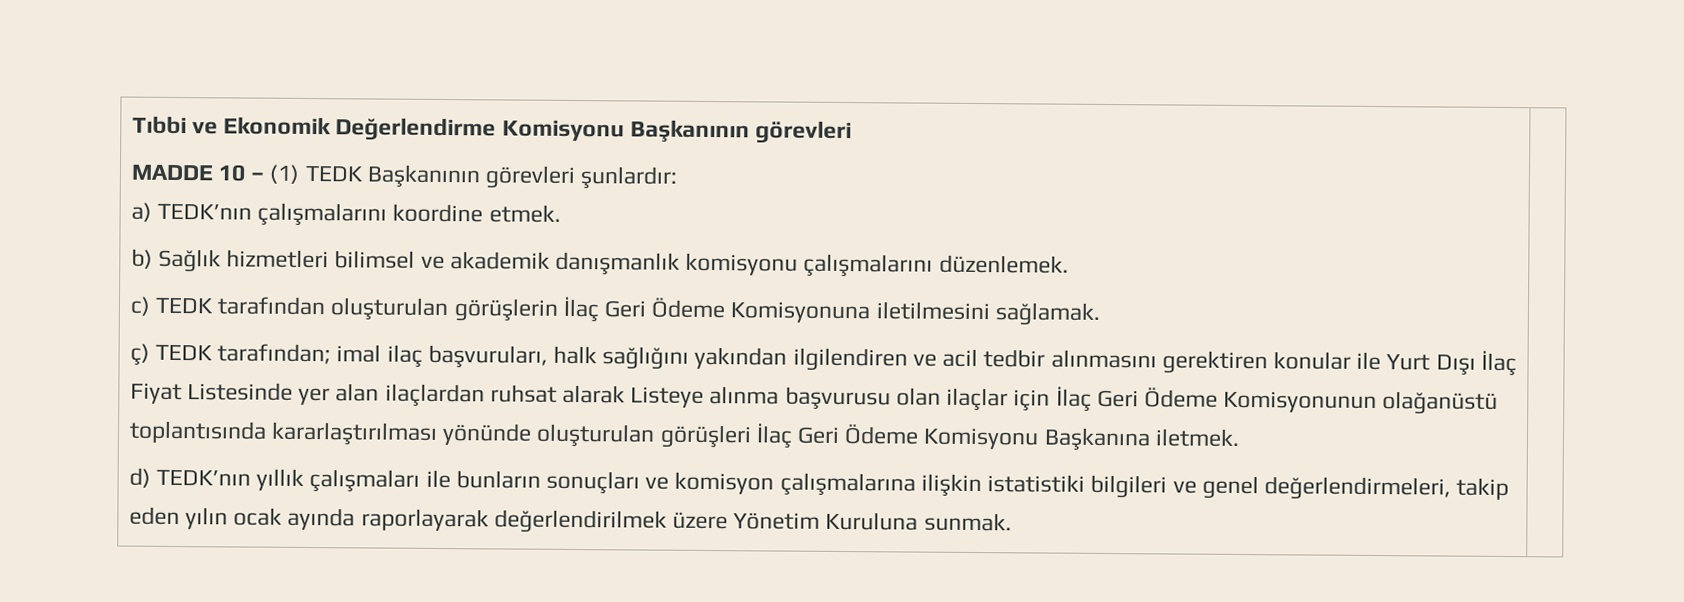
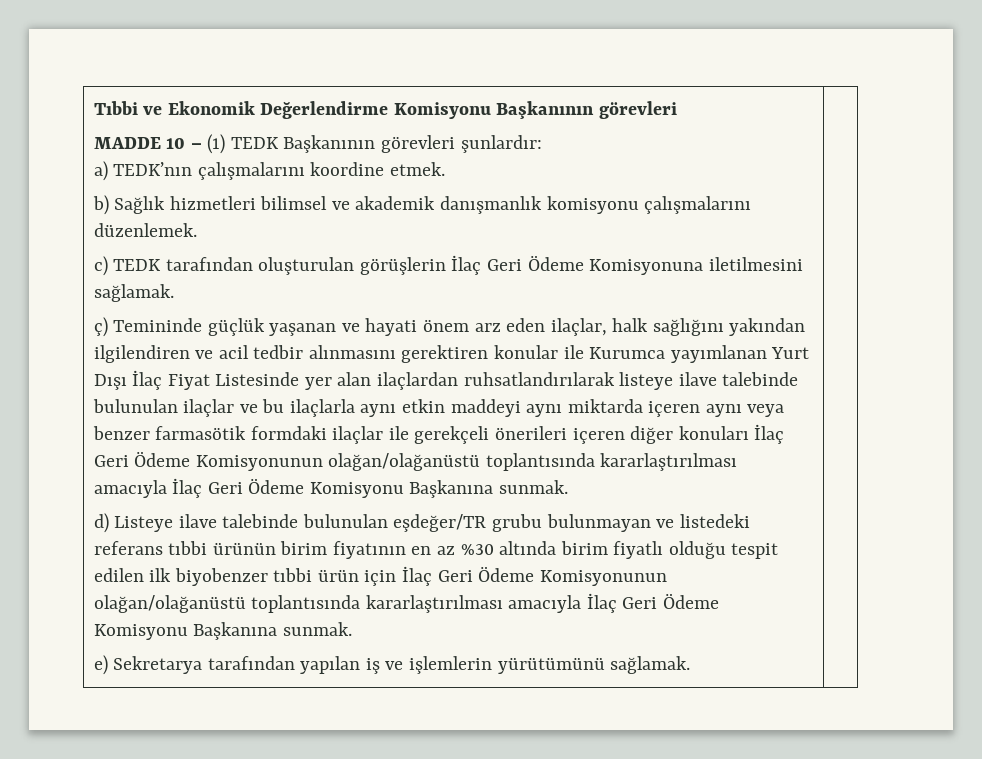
- ç) TEDK tarafından; imal ilaç başvuruları, halk sağlığını yakından ilgilendiren ve acil tedbir alınmasını gerektiren konular ile Yurt Dışı İlaç Fiyat Listesinde yer alan ilaçlardan ruhsat alarak Listeye alınma başvurusu olan ilaçlar için İlaç Geri Ödeme Komisyonunun olağanüstü toplantısında kararlaştırılması yönünde oluşturulan görüşleri İlaç Geri Ödeme Komisyonu Başkanına iletmek.
- d) TEDK’nın yıllık çalışmaları ile bunların sonuçları ve komisyon çalışmalarına ilişkin istatistiki bilgileri ve genel değerlendirmeleri, takip eden yılın ocak ayında raporlayarak değerlendirilmek üzere Yönetim Kuruluna sunmak.
+ ç) Temininde güçlük yaşanan ve hayati önem arz eden ilaçlar, halk sağlığını yakından ilgilendiren ve acil tedbir alınmasını gerektiren konular ile Kurumca yayımlanan Yurt Dışı İlaç Fiyat Listesinde yer alan ilaçlardan ruhsatlandırılarak listeye ilave talebinde bulunulan ilaçlar ve bu ilaçlarla aynı etkin maddeyi aynı miktarda içeren aynı veya benzer farmasötik formdaki ilaçlar ile gerekçeli önerileri içeren diğer konuları İlaç Geri Ödeme Komisyonunun olağan/olağanüstü toplantısında kararlaştırılması amacıyla İlaç Geri Ödeme Komisyonu Başkanına sunmak.
+ d) Listeye ilave talebinde bulunulan eşdeğer/TR grubu bulunmayan ve listedeki referans tıbbi ürünün birim fiyatının en az %30 altında birim fiyatlı olduğu tespit edilen ilk biyobenzer tıbbi ürün için İlaç Geri Ödeme Komisyonunun olağan/olağanüstü toplantısında kararlaştırılması amacıyla İlaç Geri Ödeme Komisyonu Başkanına sunmak.
+ e) Sekretarya tarafından yapılan iş ve işlemlerin yürütümünü sağlamak.

